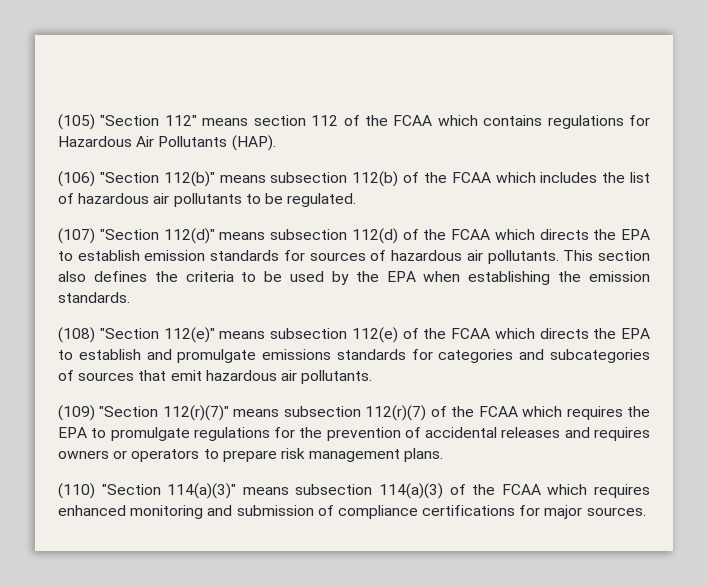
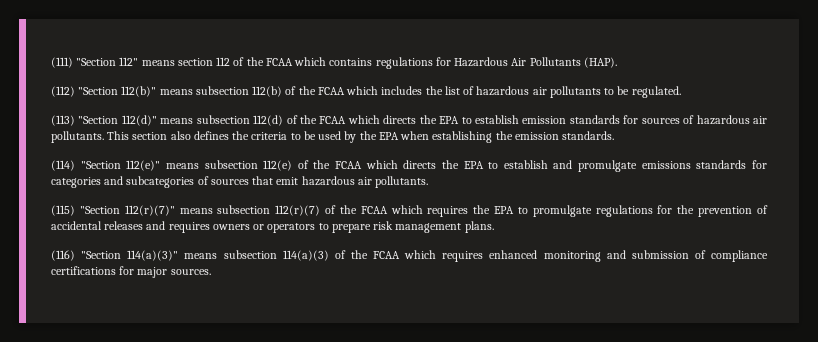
- (105) "Section 112" means section 112 of the FCAA which contains regulations for Hazardous Air Pollutants (HAP).
+ (111) "Section 112" means section 112 of the FCAA which contains regulations for Hazardous Air Pollutants (HAP).
- (106) "Section 112(b)" means subsection 112(b) of the FCAA which includes the list of hazardous air pollutants to be regulated.
+ (112) "Section 112(b)" means subsection 112(b) of the FCAA which includes the list of hazardous air pollutants to be regulated.
- (107) "Section 112(d)" means subsection 112(d) of the FCAA which directs the EPA to establish emission standards for sources of hazardous air pollutants.
+ (113) "Section 112(d)" means subsection 112(d) of the FCAA which directs the EPA to establish emission standards for sources of hazardous air pollutants.
- (108) "Section 112(e)" means subsection 112(e) of the FCAA which directs the EPA to establish and promulgate emissions standards for categories and subcategories of sources that emit hazardous air pollutants.
+ (114) "Section 112(e)" means subsection 112(e) of the FCAA which directs the EPA to establish and promulgate emissions standards for categories and subcategories of sources that emit hazardous air pollutants.
- (109) "Section 112(r)(7)" means subsection 112(r)(7) of the FCAA which requires the EPA to promulgate regulations for the prevention of accidental releases and requires owners or operators to prepare risk management plans.
+ (115) "Section 112(r)(7)" means subsection 112(r)(7) of the FCAA which requires the EPA to promulgate regulations for the prevention of accidental releases and requires owners or operators to prepare risk management plans.
- (110) "Section 114(a)(3)" means subsection 114(a)(3) of the FCAA which requires enhanced monitoring and submission of compliance certifications for major sources.
+ (116) "Section 114(a)(3)" means subsection 114(a)(3) of the FCAA which requires enhanced monitoring and submission of compliance certifications for major sources.

